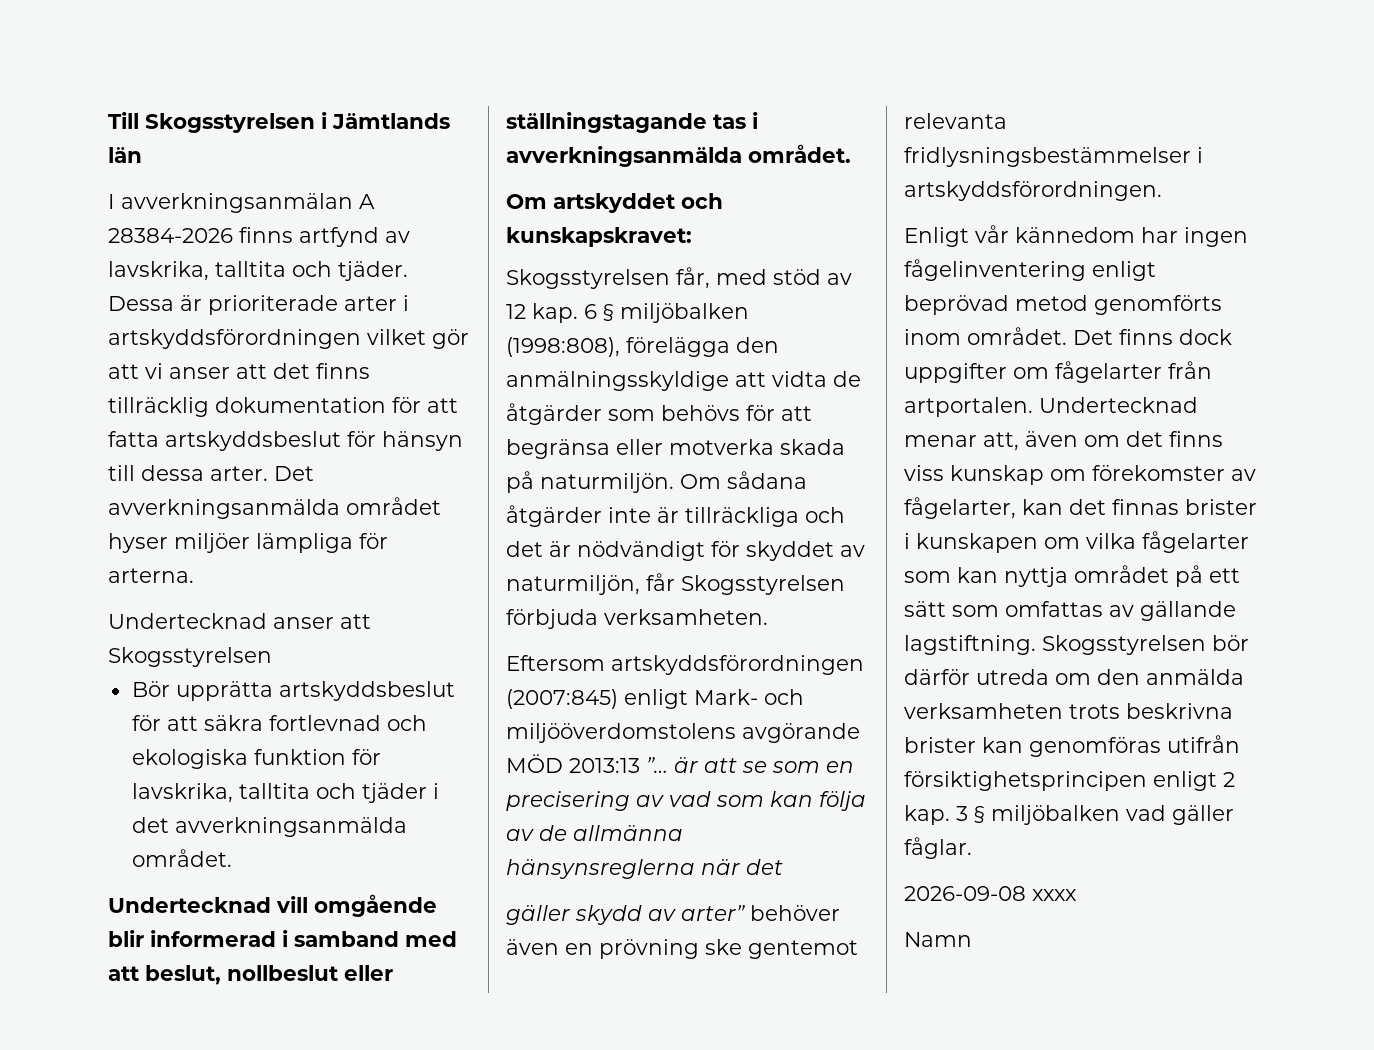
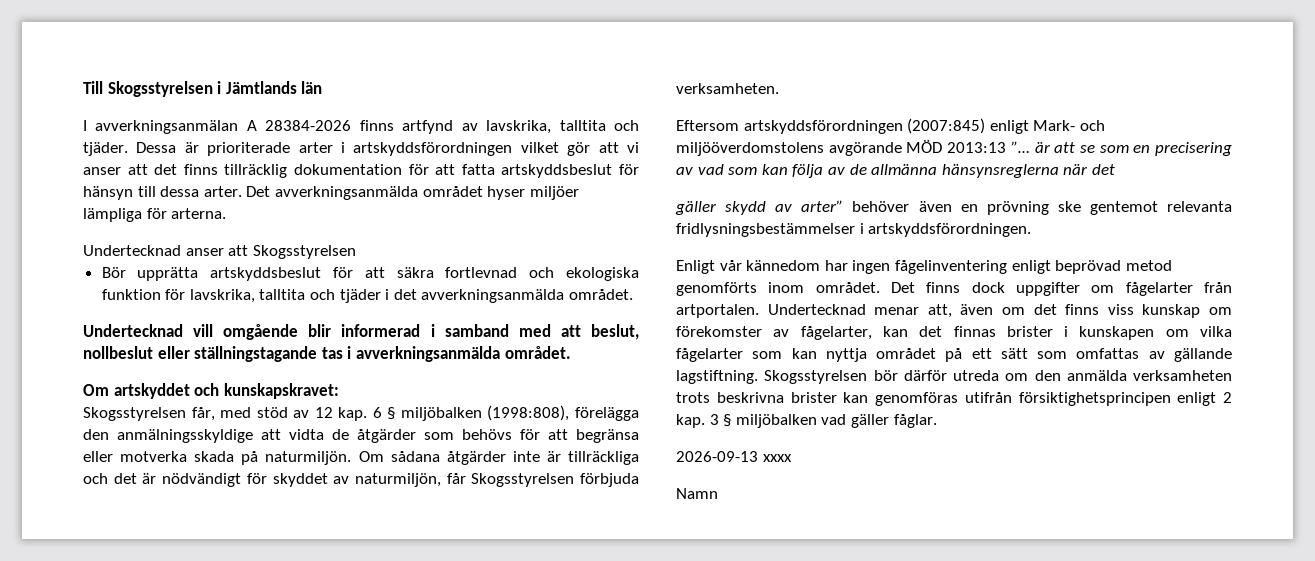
- 2026-09-08 xxxx
+ 2026-09-13 xxxx

